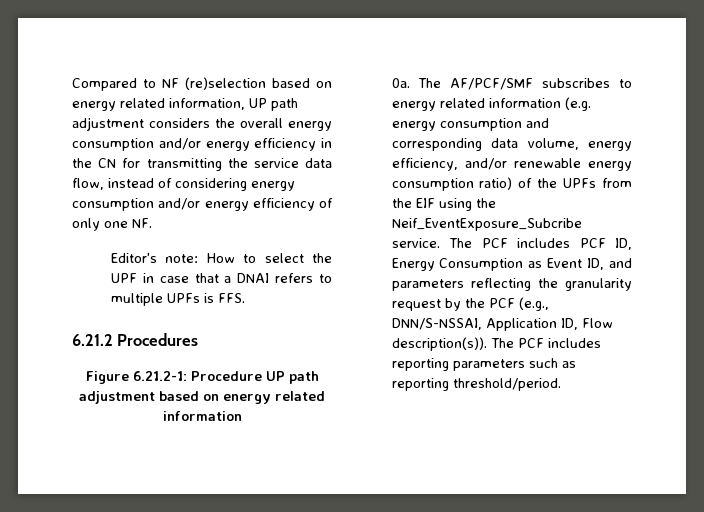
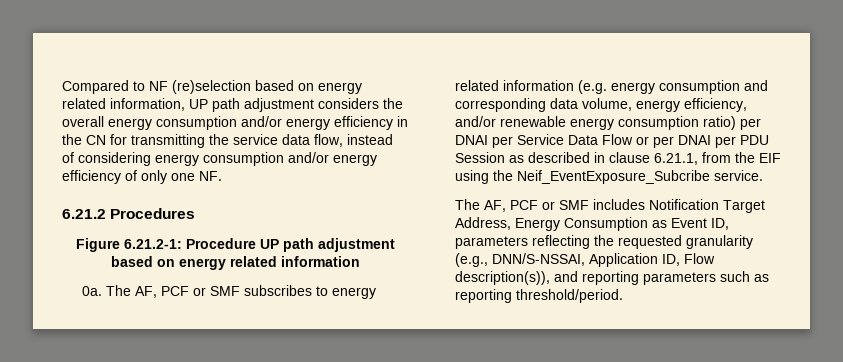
- Editor's note: How to select the UPF in case that a DNAI refers to multiple UPFs is FFS.
- The AF/PCF/SMF subscribes to energy related information (e.g. energy consumption and corresponding data volume, energy efficiency, and/or renewable energy consumption ratio) of the UPFs from the EIF using the Neif_EventExposure_Subcribe service. The PCF includes PCF ID, Energy Consumption as Event ID, and parameters reflecting the granularity request by the PCF (e.g., DNN/S-NSSAI, Application ID, Flow description(s)). The PCF includes reporting parameters such as reporting threshold/period.
+ The AF, PCF or SMF subscribes to energy related information (e.g. energy consumption and corresponding data volume, energy efficiency, and/or renewable energy consumption ratio) per DNAI per Service Data Flow or per DNAI per PDU Session as described in clause 6.21.1, from the EIF using the Neif_EventExposure_Subcribe service.
+ The AF, PCF or SMF includes Notification Target Address, Energy Consumption as Event ID, parameters reflecting the requested granularity (e.g., DNN/S-NSSAI, Application ID, Flow description(s)), and reporting parameters such as reporting threshold/period.

